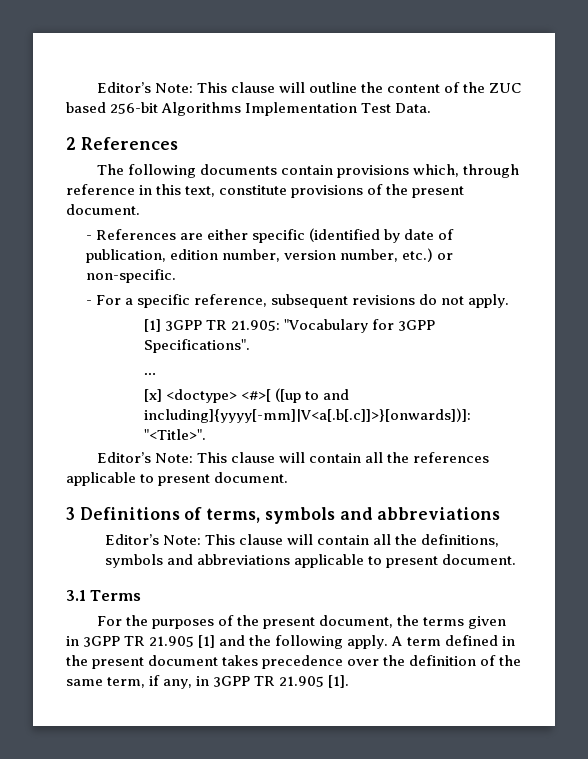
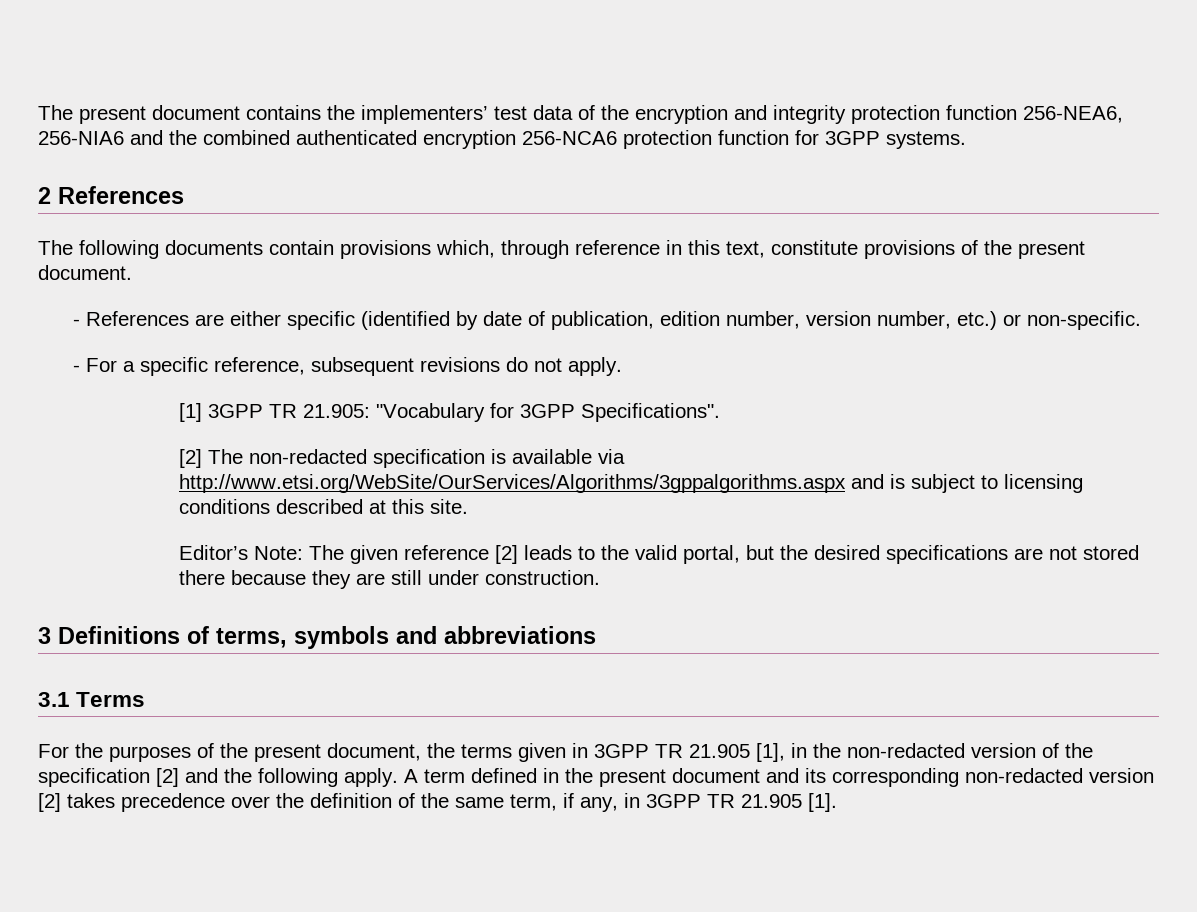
- Editor’s Note: This clause will outline the content of the ZUC based 256-bit Algorithms Implementation Test Data.
+ The present document contains the implementers’ test data of the encryption and integrity protection function 256-NEA6, 256-NIA6 and the combined authenticated encryption 256-NCA6 protection function for 3GPP systems.
- …
- [x] <doctype> <#>[ ([up to and including]{yyyy[-mm]|V<a[.b[.c]]>}[onwards])]: "<Title>".
- Editor’s Note: This clause will contain all the references applicable to present document.
+ [2] The non-redacted specification is available via http://www.etsi.org/WebSite/OurServices/Algorithms/3gppalgorithms.aspx and is subject to licensing conditions described at this site.
+ Editor’s Note: The given reference [2] leads to the valid portal, but the desired specifications are not stored there because they are still under construction.
- Editor’s Note: This clause will contain all the definitions, symbols and abbreviations applicable to present document.
- For the purposes of the present document, the terms given in 3GPP TR 21.905 [1] and the following apply.
+ For the purposes of the present document, the terms given in 3GPP TR 21.905 [1], in the non-redacted version of the specification [2] and the following apply.
- A term defined in the present document takes precedence over the definition of the same term, if any, in 3GPP TR 21.905 [1].
+ A term defined in the present document and its corresponding non-redacted version [2] takes precedence over the definition of the same term, if any, in 3GPP TR 21.905 [1].

